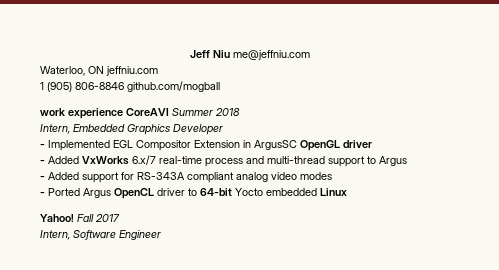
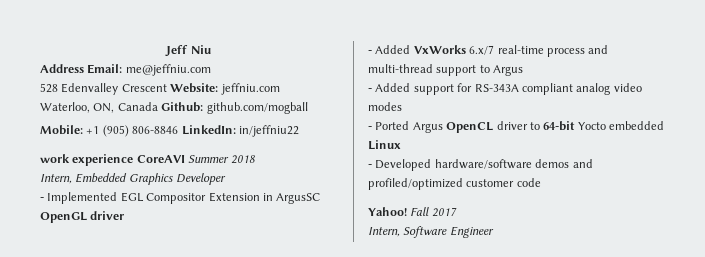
- Jeff Niu me@jeffniu.com
+ Jeff Niu
+ Address Email: me@jeffniu.com
- Waterloo, ON jeffniu.com
- 1 (905) 806-8846 github.com/mogball
+ 528 Edenvalley Crescent Website: jeffniu.com
+ Waterloo, ON, Canada Github: github.com/mogball
+ Mobile: +1 (905) 806-8846 LinkedIn: in/jeffniu22
+ - Developed hardware/software demos and profiled/optimized customer code

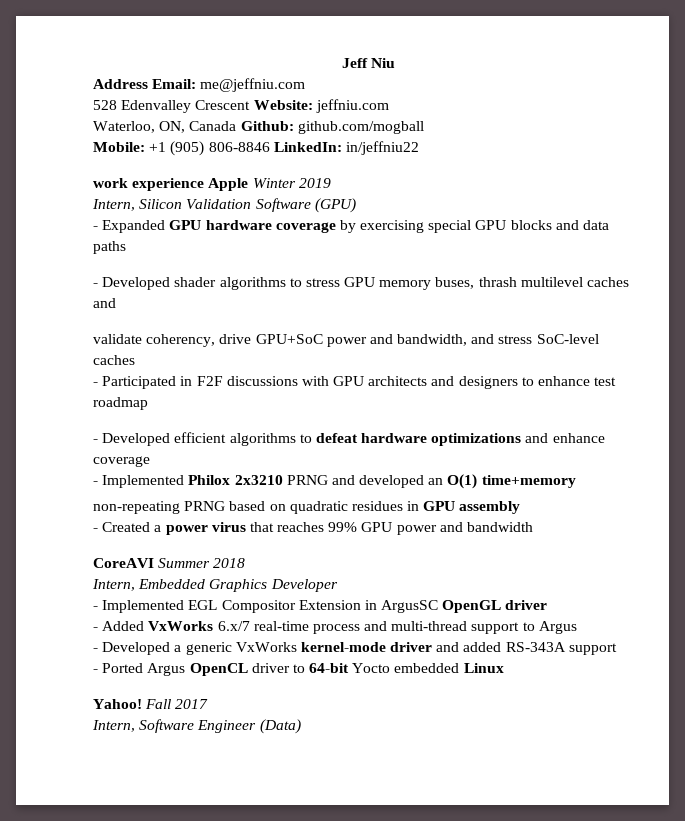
- work experience CoreAVI Summer 2018
+ work experience Apple Winter 2019
+ Intern, Silicon Validation Software (GPU)
+ - Expanded GPU hardware coverage by exercising special GPU blocks and data paths
+ - Developed shader algorithms to stress GPU memory buses, thrash multilevel caches and
+ validate coherency, drive GPU+SoC power and bandwidth, and stress SoC-level caches
+ - Participated in F2F discussions with GPU architects and designers to enhance test roadmap
+ - Developed efficient algorithms to defeat hardware optimizations and enhance coverage
+ - Implemented Philox 2x3210 PRNG and developed an O(1) time+memory
+ non-repeating PRNG based on quadratic residues in GPU assembly
+ - Created a power virus that reaches 99% GPU power and bandwidth
+ CoreAVI Summer 2018
- - Added support for RS-343A compliant analog video modes
+ - Developed a generic VxWorks kernel-mode driver and added RS-343A support
- - Developed hardware/software demos and profiled/optimized customer code
- Intern, Software Engineer
+ Intern, Software Engineer (Data)

